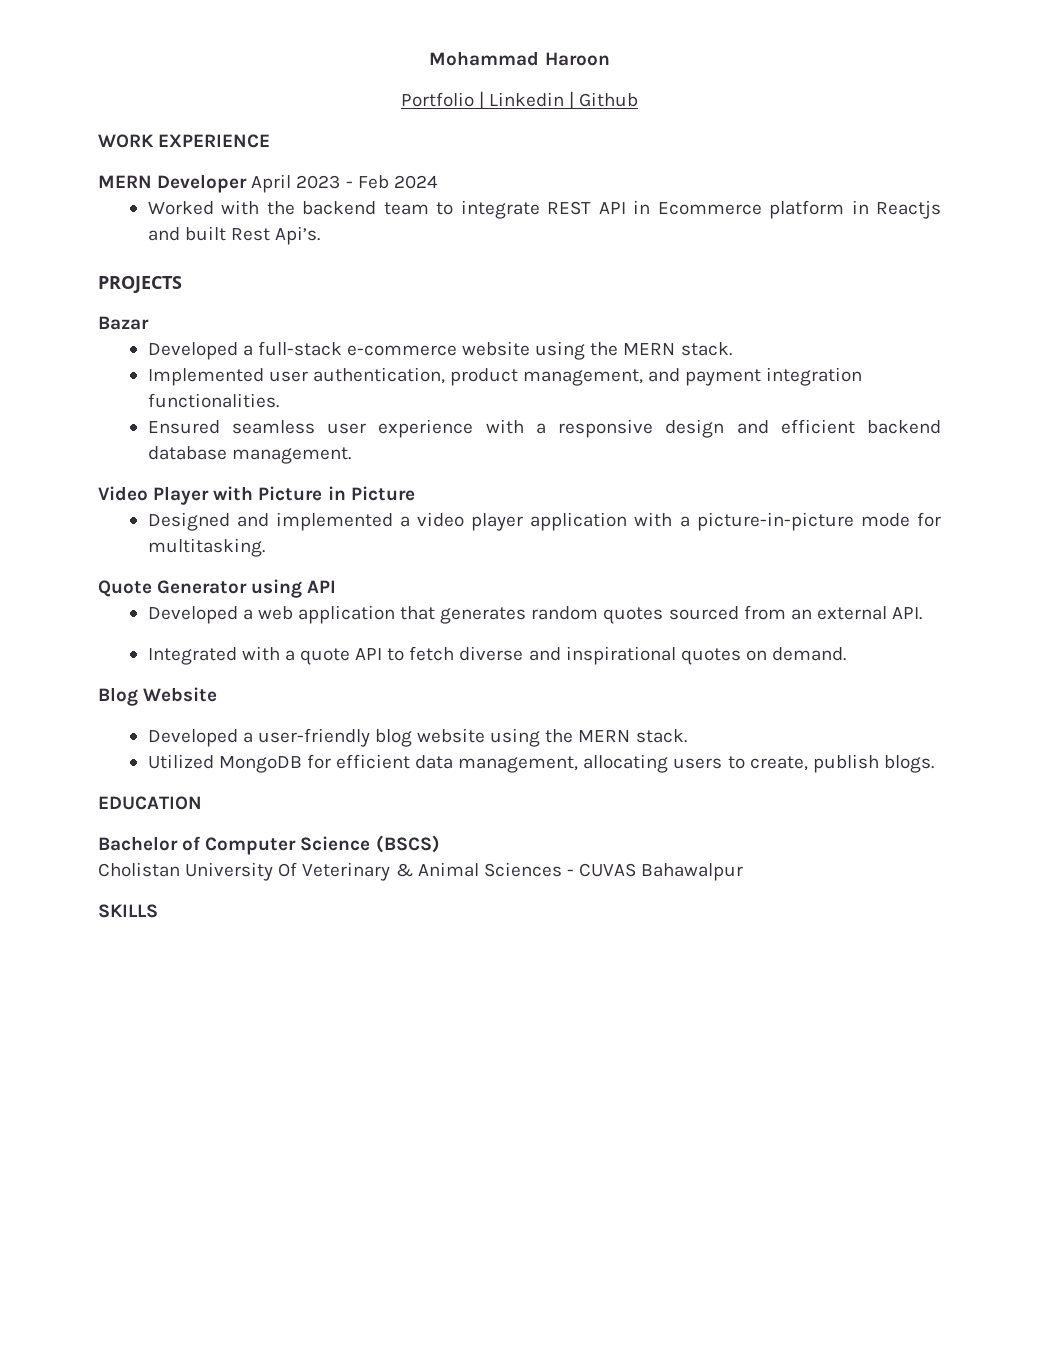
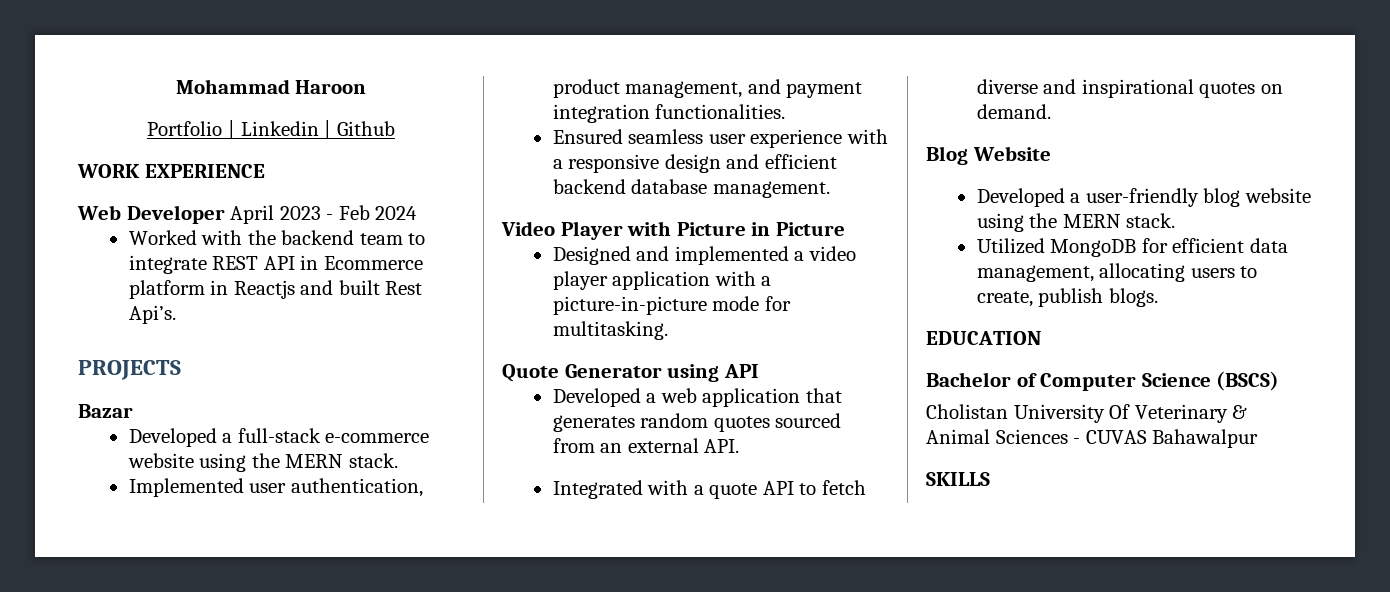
- MERN Developer April 2023 - Feb 2024
+ Web Developer April 2023 - Feb 2024

